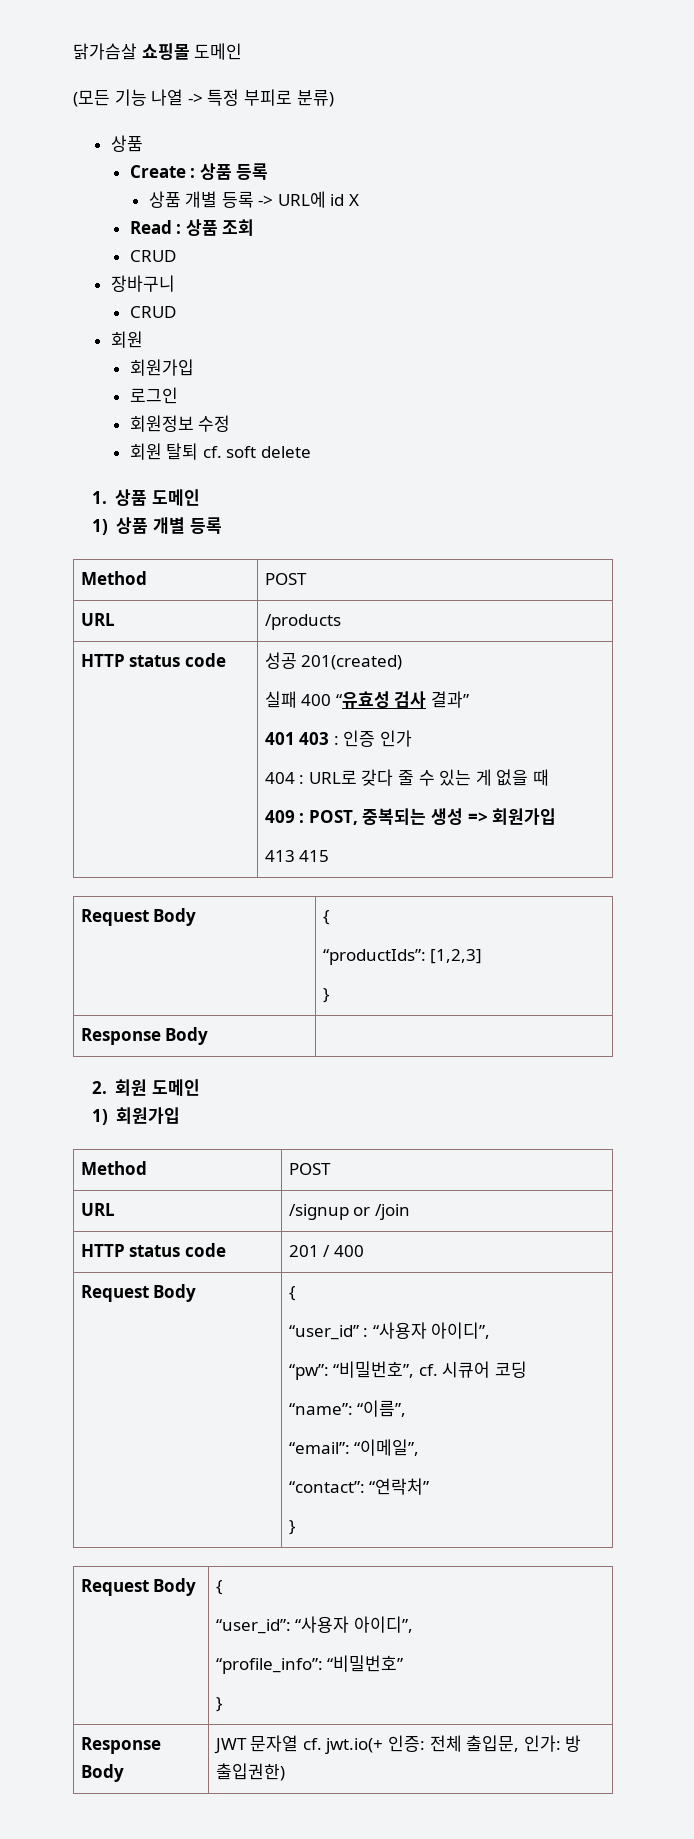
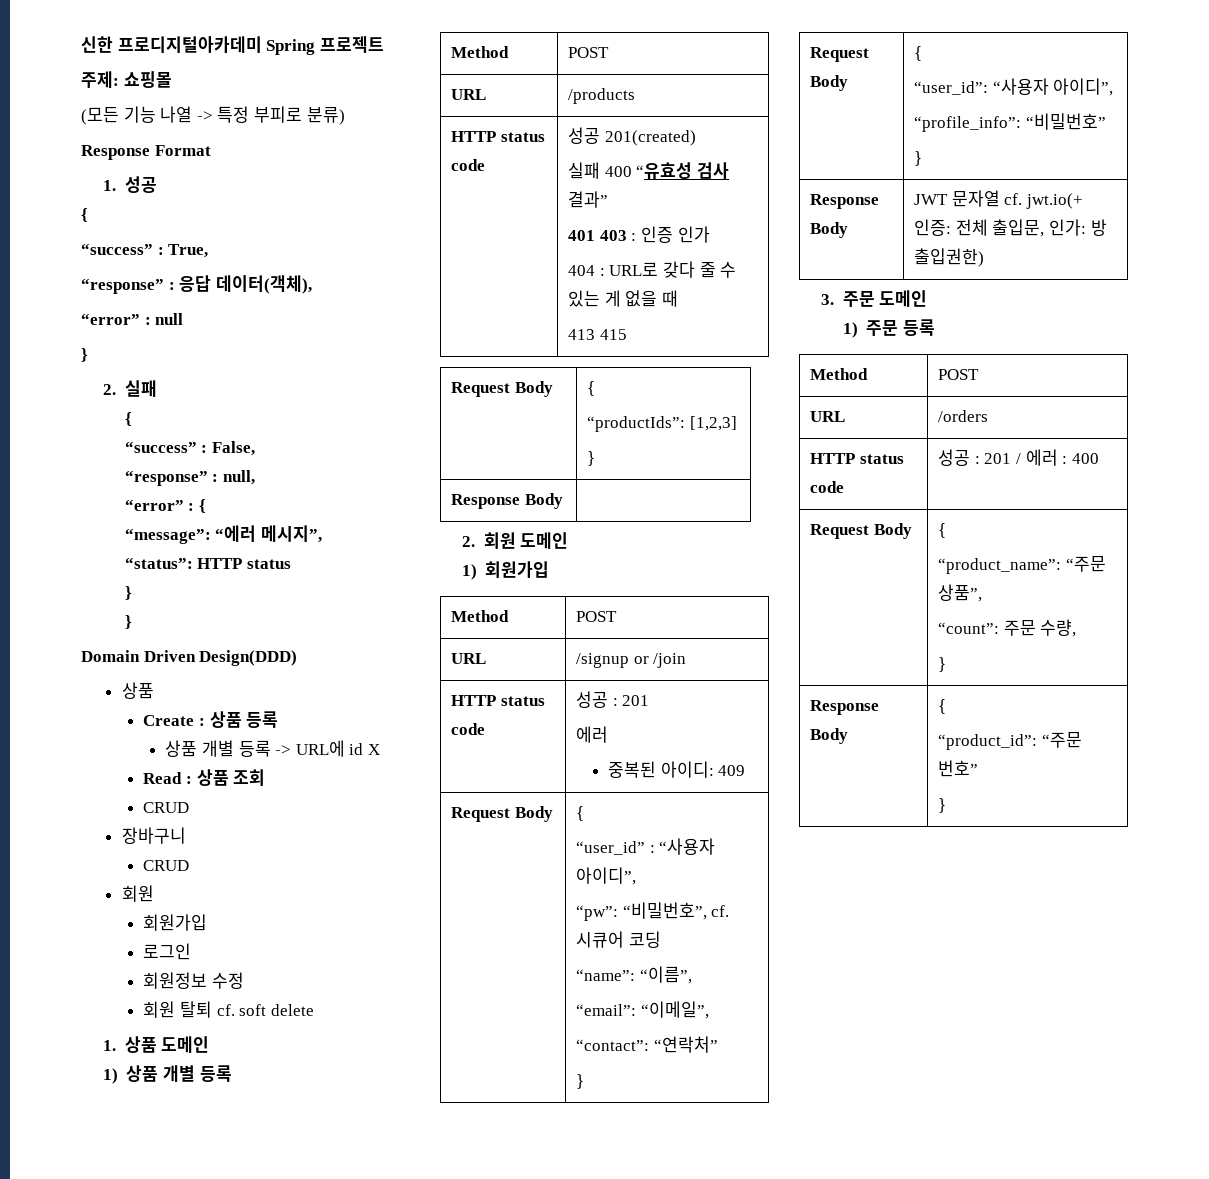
- 닭가슴살 쇼핑몰 도메인
+ 신한 프로디지털아카데미 Spring 프로젝트
+ 주제: 쇼핑몰
+ Response Format
+ 1. 성공
+ {
+ “success” : True,
+ “response” : 응답 데이터(객체),
+ “error” : null
+ }
+ 2. 실패
+ {
+ “success” : False,
+ “response” : null,
+ “error” : {
+ “message”: “에러 메시지”,
+ “status”: HTTP status
+ }
+ }
+ Domain Driven Design(DDD)
  HTTP status code | 성공 201(created)
  실패 400 “유효성 검사 결과”
  401 403 : 인증 인가
  404 : URL로 갖다 줄 수 있는 게 없을 때
- 409 : POST, 중복되는 생성 => 회원가입
  URL | /signup or /join
- HTTP status code | 201 / 400
+ HTTP status code | 성공 : 201
+ 에러
+ 중복된 아이디: 409
+ 3. 주문 도메인
+ 1) 주문 등록
+ Method | POST
+ URL | /orders
+ HTTP status code | 성공 : 201 / 에러 : 400
+ Request Body | {
+ “product_name”: “주문 상품”,
+ “count”: 주문 수량,
+ }
+ Response Body | {
+ “product_id”: “주문 번호”
+ }

